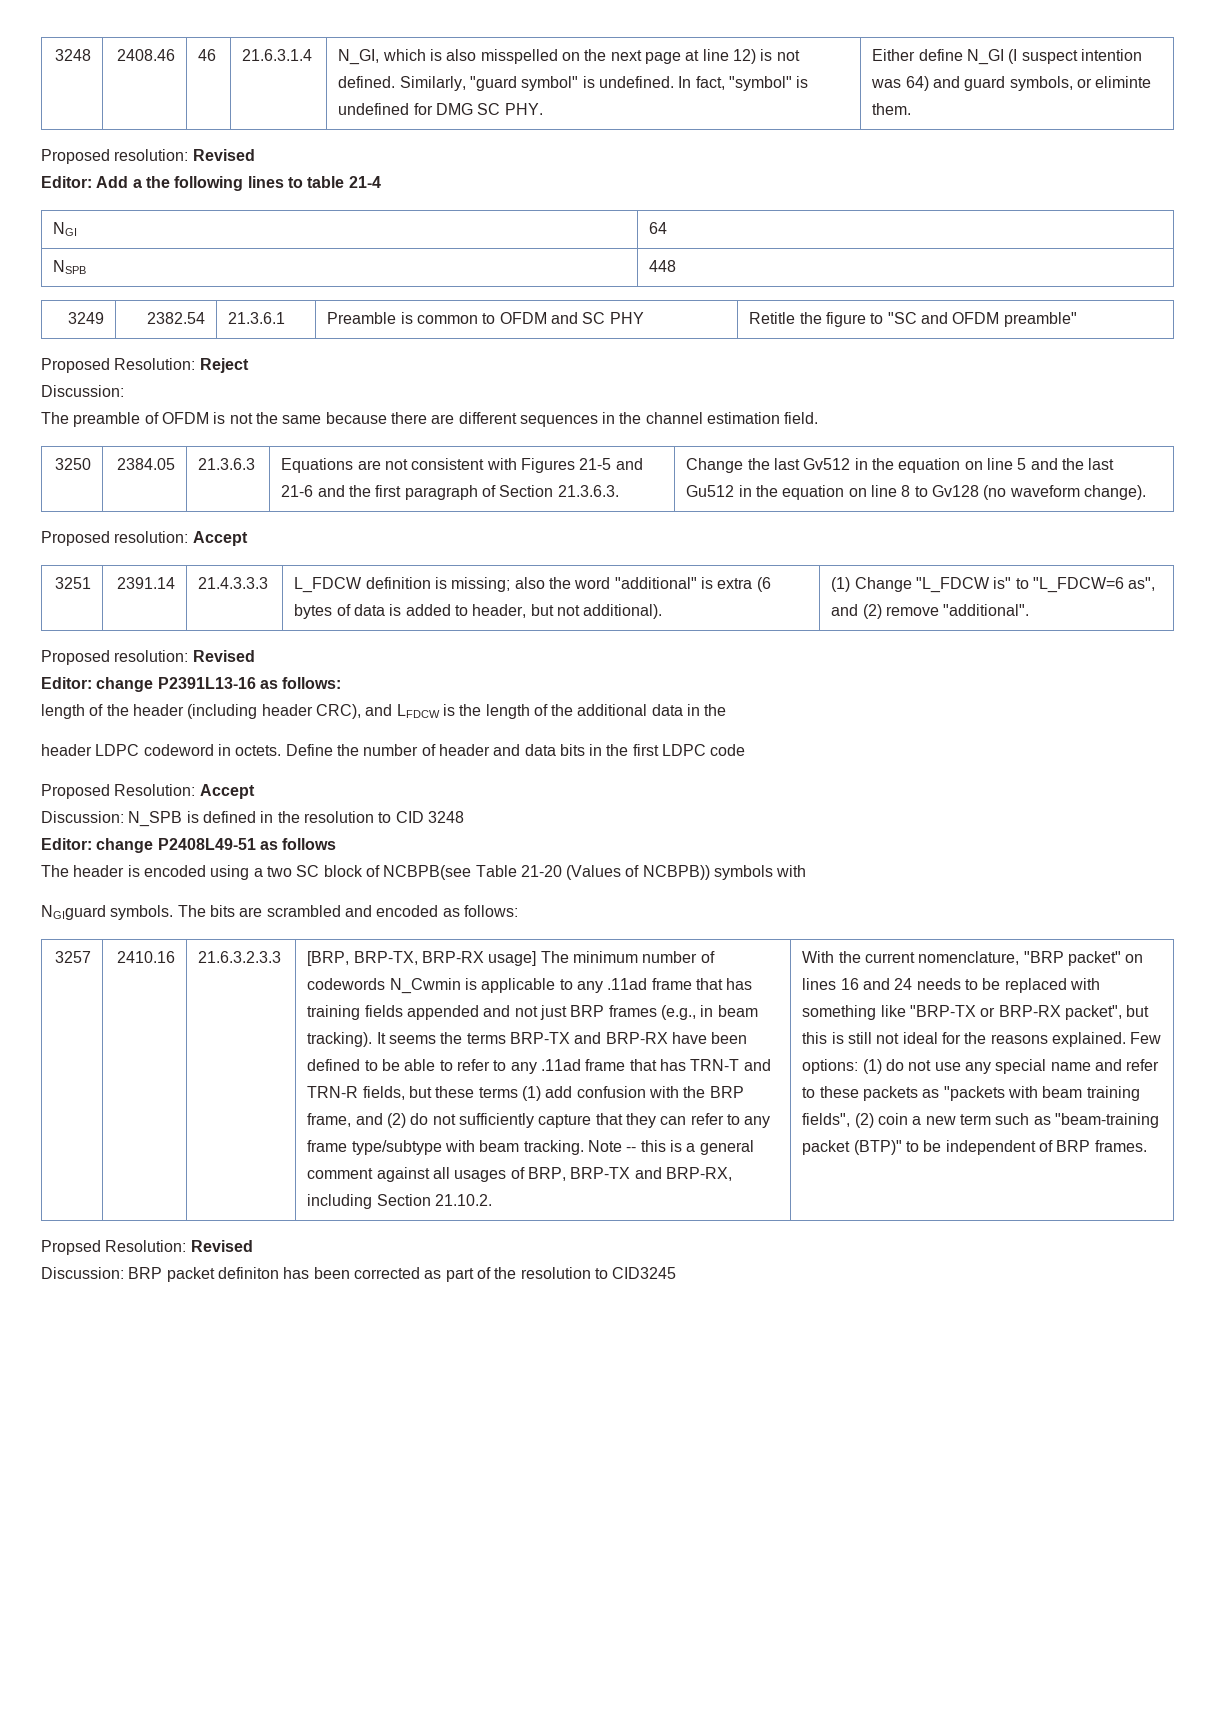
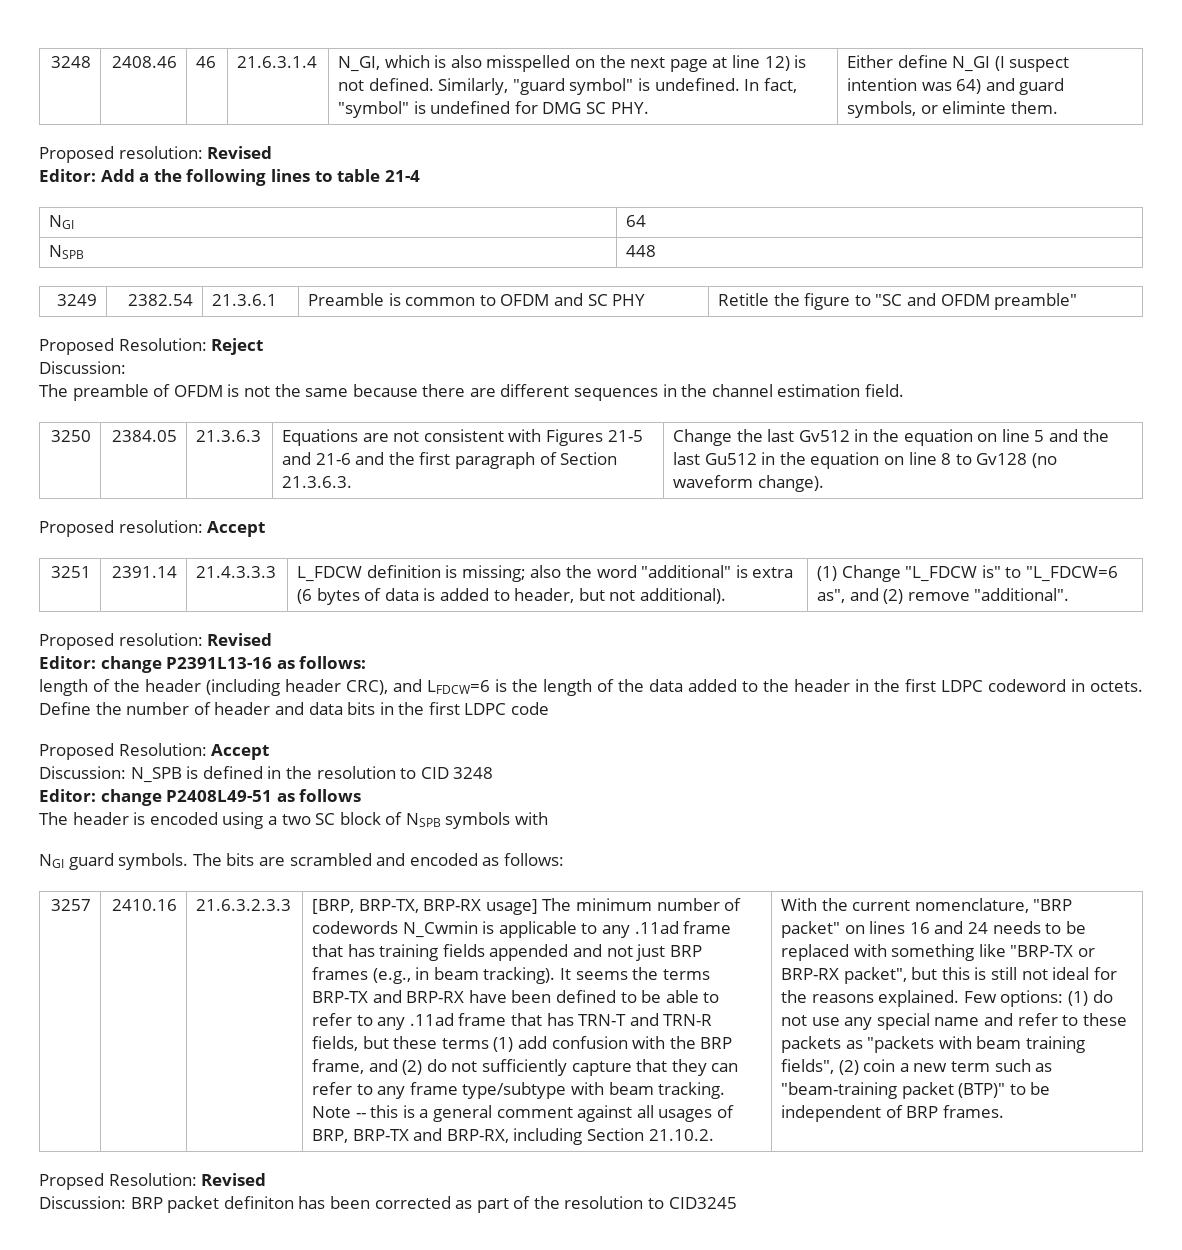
- length of the header (including header CRC), and LFDCW is the length of the additional data in the
- header LDPC codeword in octets.
+ length of the header (including header CRC), and LFDCW=6 is the length of the data added to the header in the first LDPC codeword in octets.
- The header is encoded using a two SC block of NCBPB(see Table 21-20 (Values of NCBPB)) symbols with
+ The header is encoded using a two SC block of NSPB symbols with
- NGIguard symbols.
+ NGI guard symbols.

